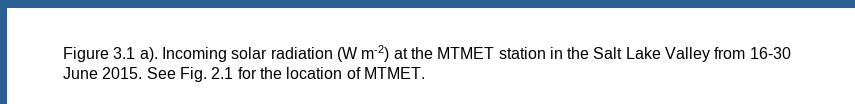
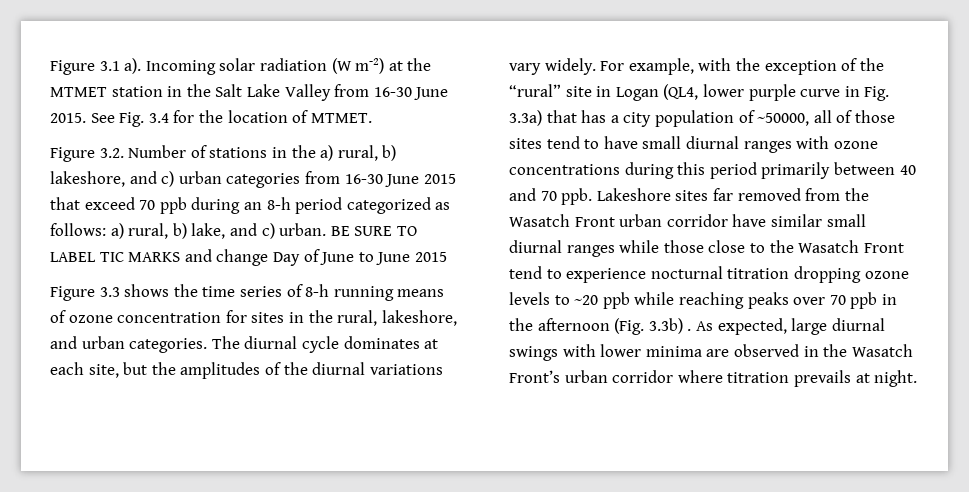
- See Fig. 2.1 for the location of MTMET.
+ See Fig. 3.4 for the location of MTMET.
+ Figure 3.2. Number of stations in the a) rural, b) lakeshore, and c) urban categories from 16-30 June 2015 that exceed 70 ppb during an 8-h period categorized as follows: a) rural, b) lake, and c) urban. BE SURE TO LABEL TIC MARKS and change Day of June to June 2015
+ Figure 3.3 shows the time series of 8-h running means of ozone concentration for sites in the rural, lakeshore, and urban categories. The diurnal cycle dominates at each site, but the amplitudes of the diurnal variations vary widely. For example, with the exception of the “rural” site in Logan (QL4, lower purple curve in Fig. 3.3a) that has a city population of ~50000, all of those sites tend to have small diurnal ranges with ozone concentrations during this period primarily between 40 and 70 ppb. Lakeshore sites far removed from the Wasatch Front urban corridor have similar small diurnal ranges while those close to the Wasatch Front tend to experience nocturnal titration dropping ozone levels to ~20 ppb while reaching peaks over 70 ppb in the afternoon (Fig. 3.3b) . As expected, large diurnal swings with lower minima are observed in the Wasatch Front’s urban corridor where titration prevails at night.

